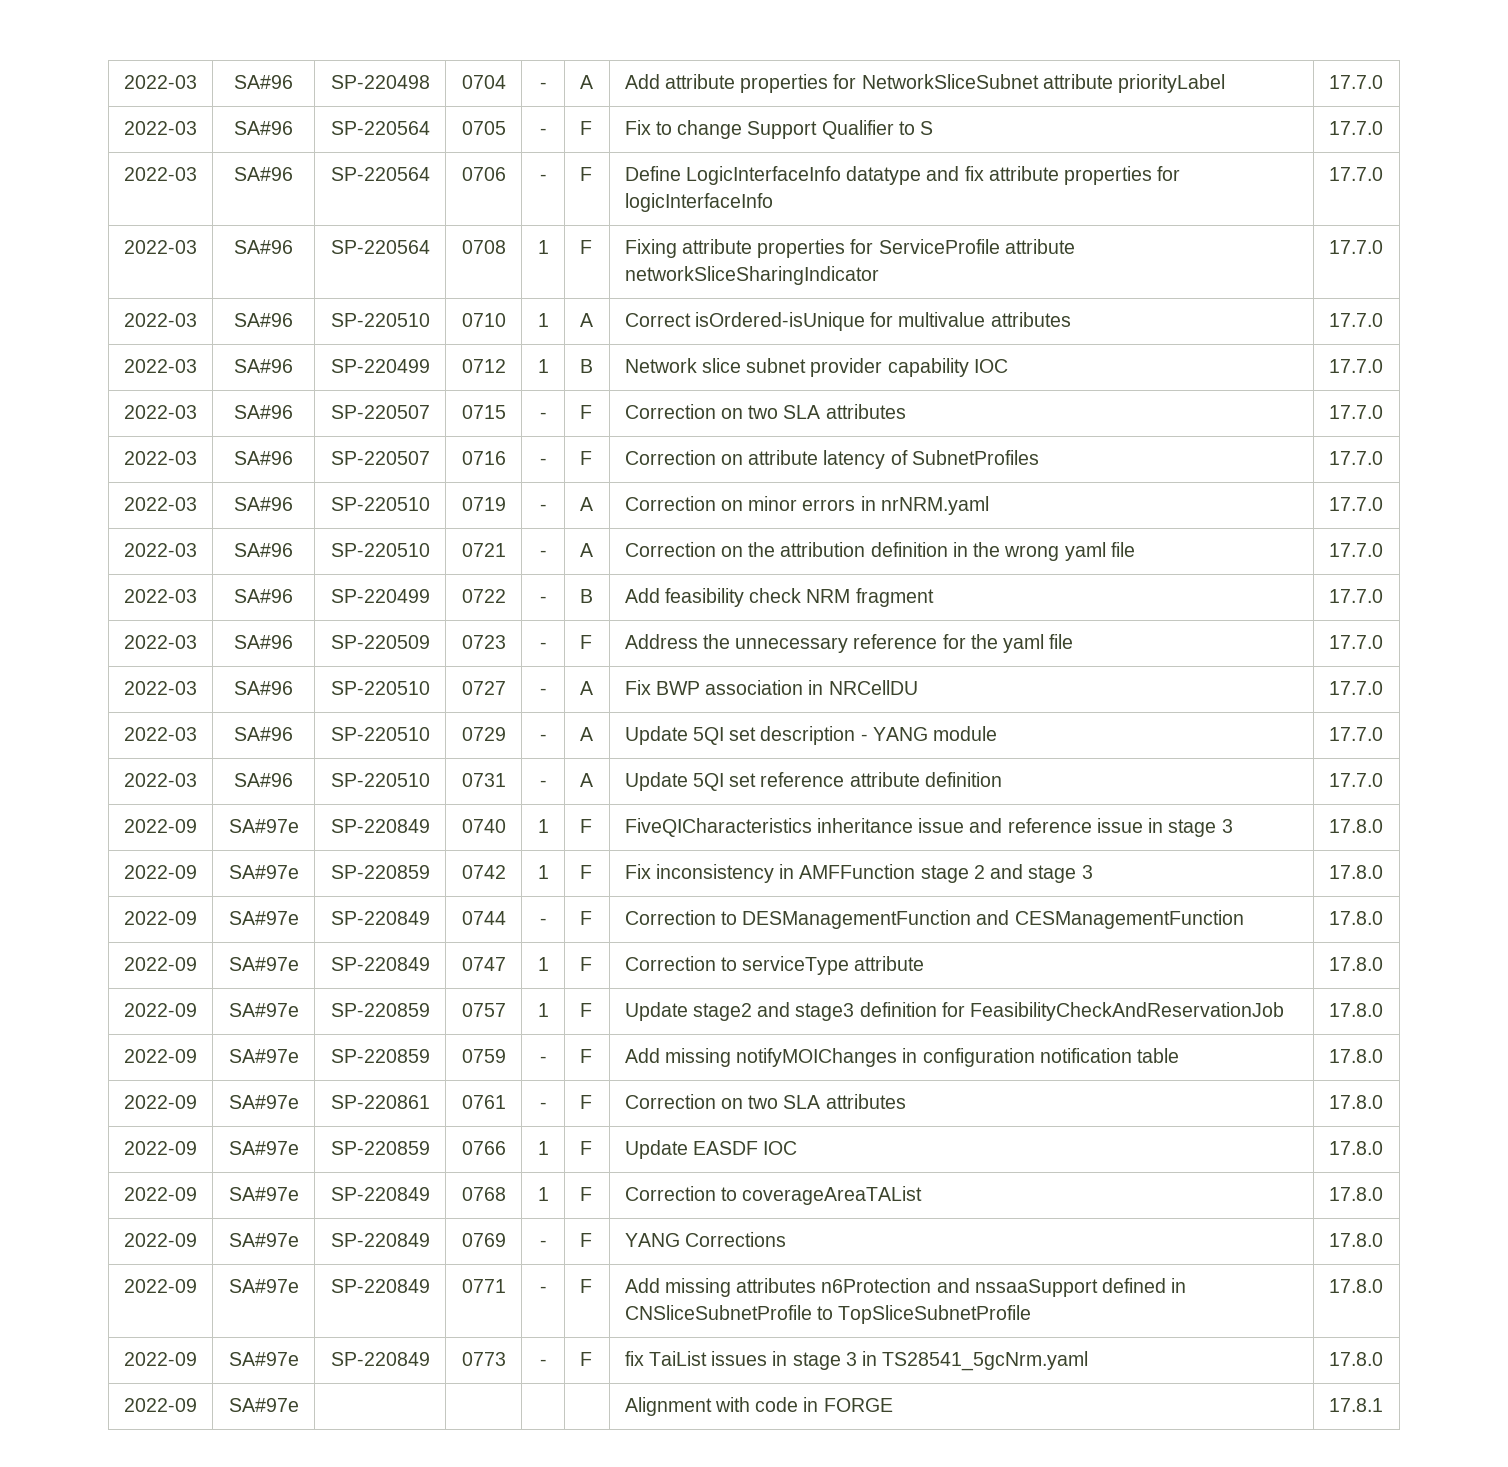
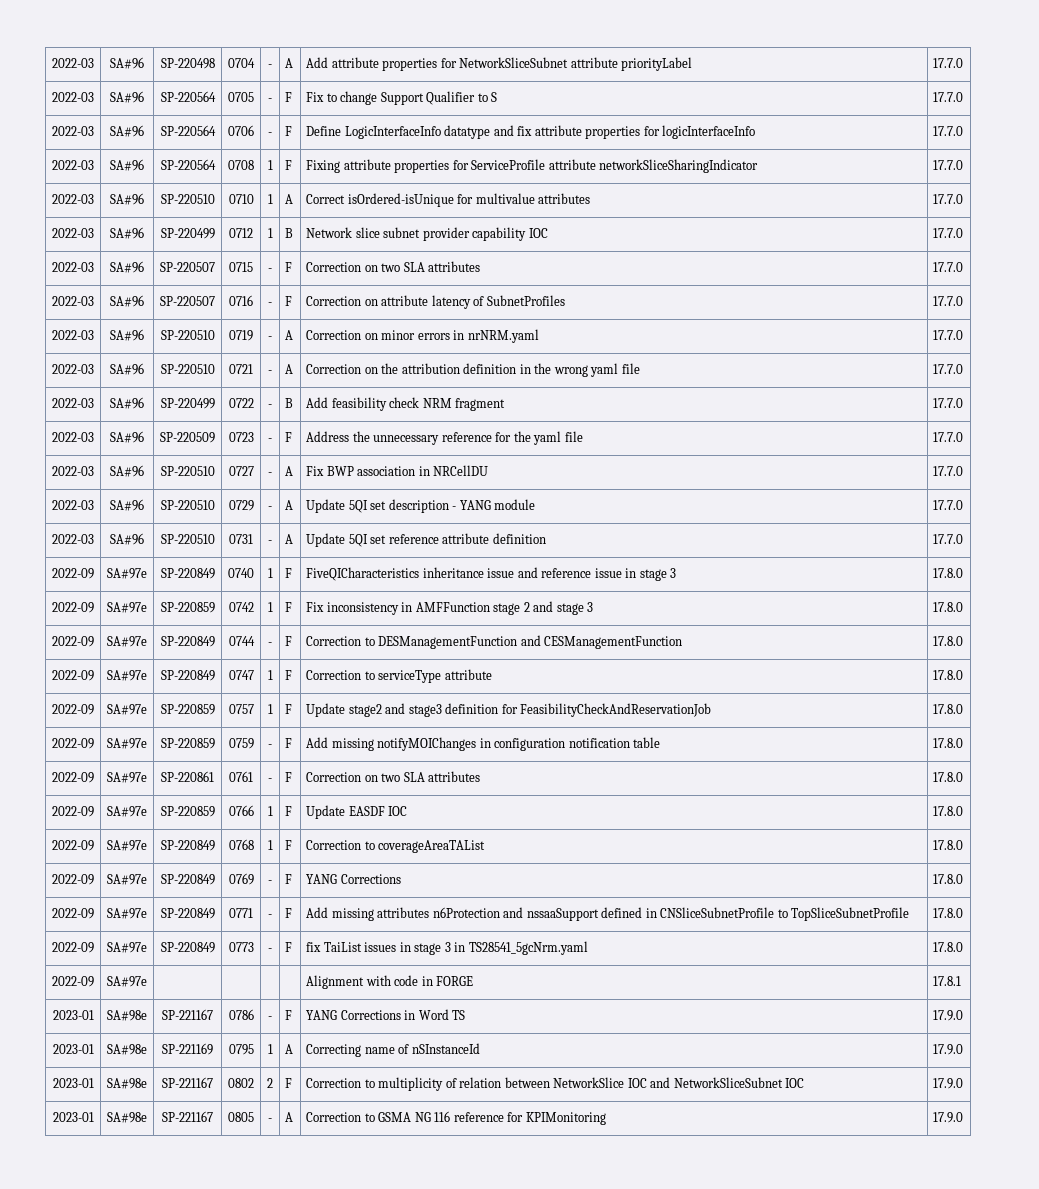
+ 2023-01 | SA#98e | SP-221167 | 0786 | - | F | YANG Corrections in Word TS | 17.9.0
+ 2023-01 | SA#98e | SP-221169 | 0795 | 1 | A | Correcting name of nSInstanceId | 17.9.0
+ 2023-01 | SA#98e | SP-221167 | 0802 | 2 | F | Correction to multiplicity of relation between NetworkSlice IOC and NetworkSliceSubnet IOC | 17.9.0
+ 2023-01 | SA#98e | SP-221167 | 0805 | - | A | Correction to GSMA NG 116 reference for KPIMonitoring | 17.9.0

